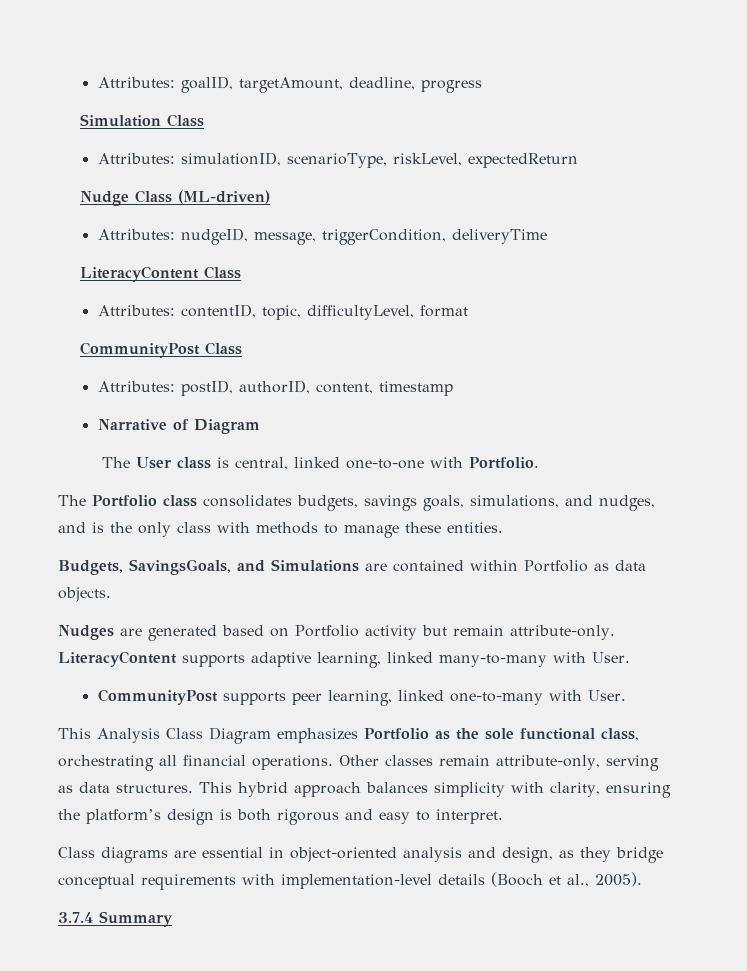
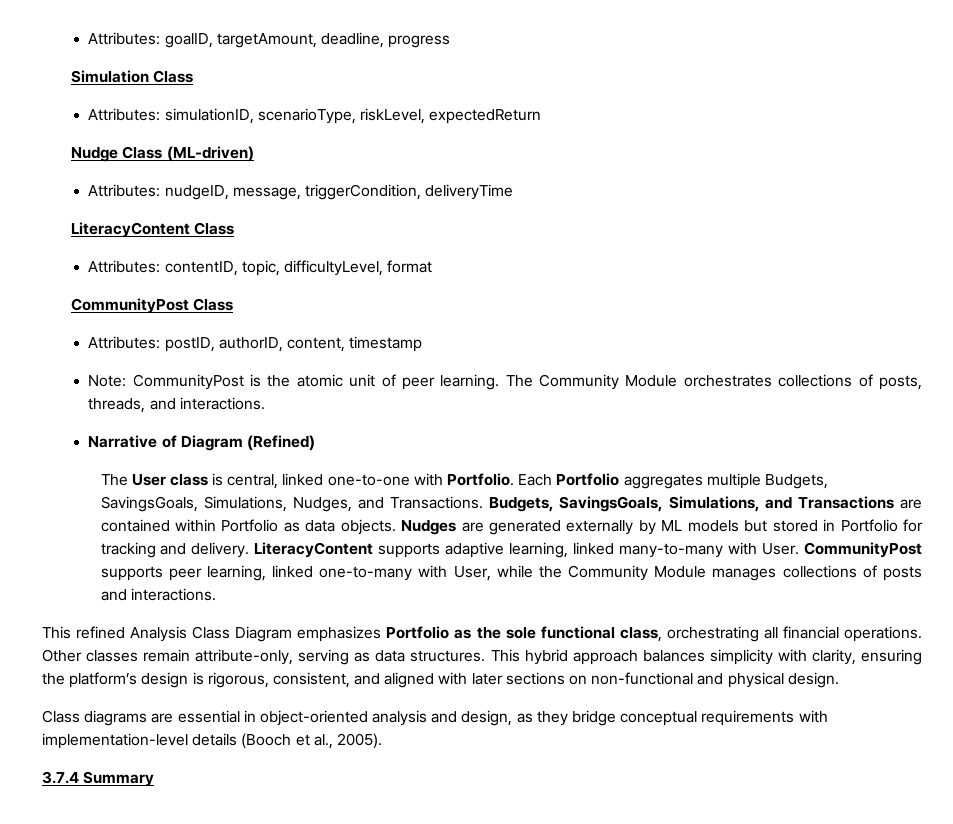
+ Note: CommunityPost is the atomic unit of peer learning. The Community Module orchestrates collections of posts, threads, and interactions.
- Narrative of Diagram
+ Narrative of Diagram (Refined)
- The User class is central, linked one-to-one with Portfolio.
- The Portfolio class consolidates budgets, savings goals, simulations, and nudges, and is the only class with methods to manage these entities.
- Budgets, SavingsGoals, and Simulations are contained within Portfolio as data objects.
- Nudges are generated based on Portfolio activity but remain attribute-only.
+ The User class is central, linked one-to-one with Portfolio. Each Portfolio aggregates multiple Budgets, SavingsGoals, Simulations, Nudges, and Transactions. Budgets, SavingsGoals, Simulations, and Transactions are contained within Portfolio as data objects. Nudges are generated externally by ML models but stored in Portfolio for tracking and delivery.
- LiteracyContent supports adaptive learning, linked many-to-many with User.
- CommunityPost supports peer learning, linked one-to-many with User.
- This Analysis Class Diagram emphasizes Portfolio as the sole functional class, orchestrating all financial operations.
+ LiteracyContent supports adaptive learning, linked many-to-many with User. CommunityPost supports peer learning, linked one-to-many with User, while the Community Module manages collections of posts and interactions.
+ This refined Analysis Class Diagram emphasizes Portfolio as the sole functional class, orchestrating all financial operations.
- This hybrid approach balances simplicity with clarity, ensuring the platform’s design is both rigorous and easy to interpret.
+ This hybrid approach balances simplicity with clarity, ensuring the platform’s design is rigorous, consistent, and aligned with later sections on non-functional and physical design.

